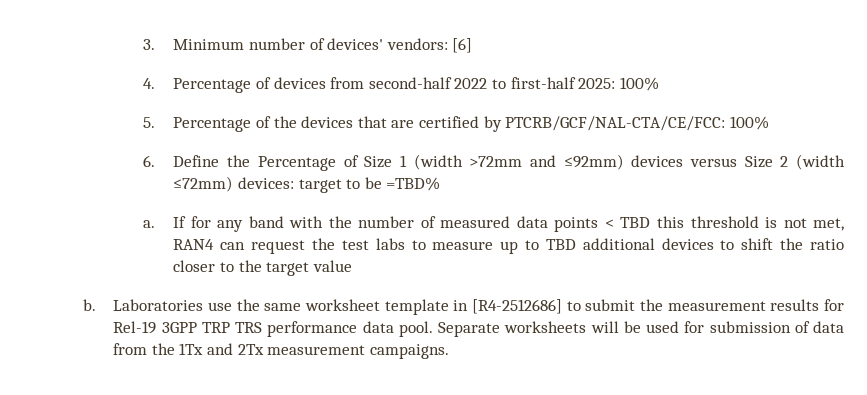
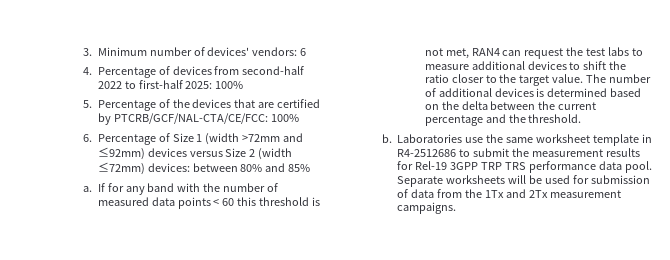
- 3. Minimum number of devices' vendors: [6]
+ 3. Minimum number of devices' vendors: 6
- 6. Define the Percentage of Size 1 (width >72mm and ≤92mm) devices versus Size 2 (width ≤72mm) devices: target to be =TBD%
+ 6. Percentage of Size 1 (width >72mm and ≤92mm) devices versus Size 2 (width ≤72mm) devices: between 80% and 85%
- If for any band with the number of measured data points < TBD this threshold is not met, RAN4 can request the test labs to measure up to TBD additional devices to shift the ratio closer to the target value
+ If for any band with the number of measured data points < 60 this threshold is not met, RAN4 can request the test labs to measure additional devices to shift the ratio closer to the target value. The number of additional devices is determined based on the delta between the current percentage and the threshold.
- Laboratories use the same worksheet template in [R4-2512686] to submit the measurement results for Rel-19 3GPP TRP TRS performance data pool.
+ Laboratories use the same worksheet template in R4-2512686 to submit the measurement results for Rel-19 3GPP TRP TRS performance data pool.

